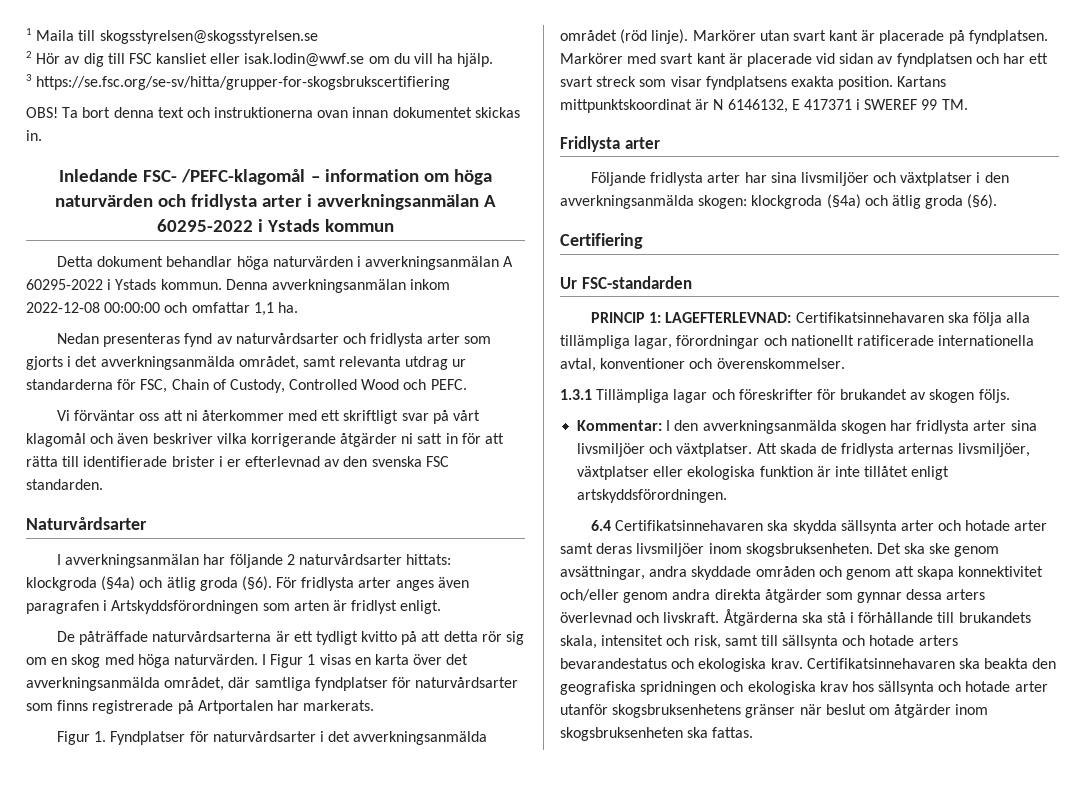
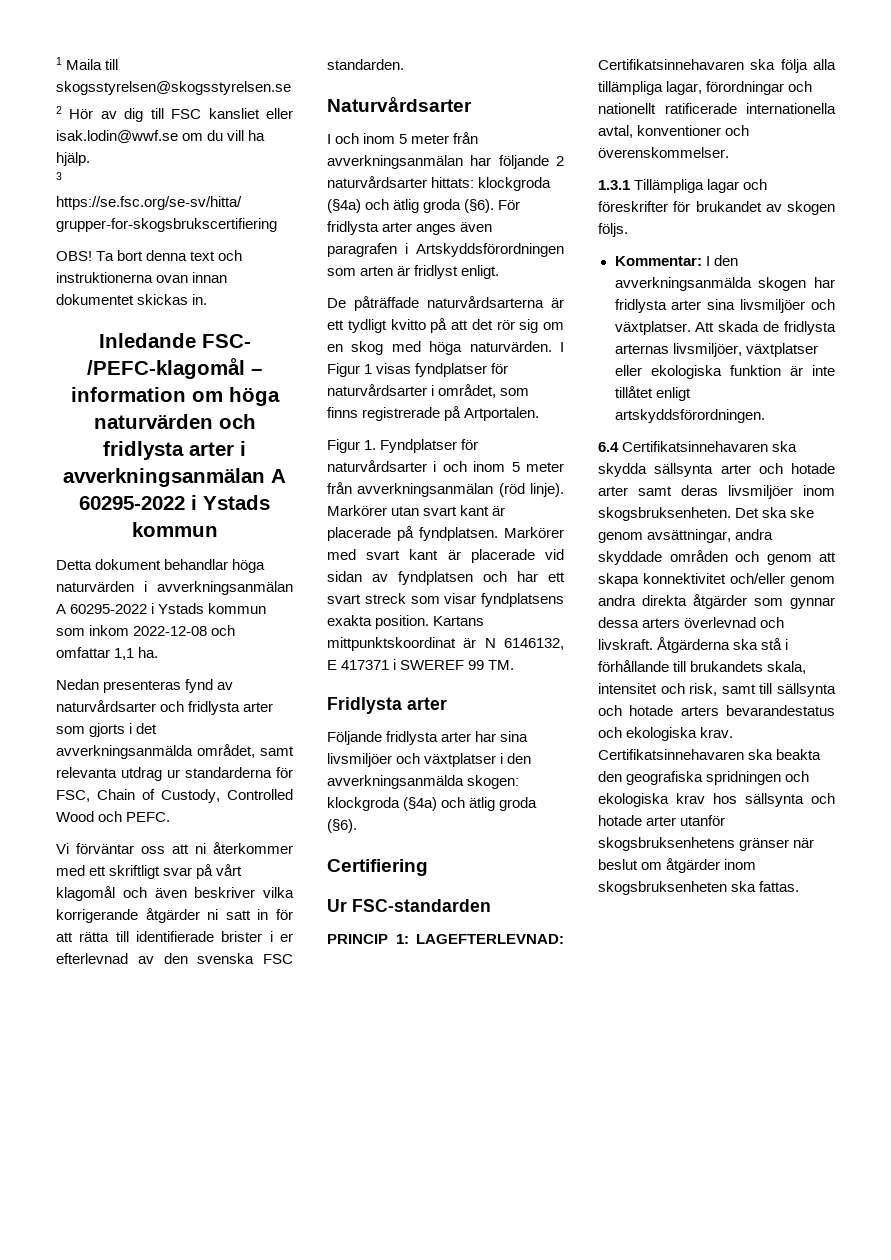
- Detta dokument behandlar höga naturvärden i avverkningsanmälan A 60295-2022 i Ystads kommun. Denna avverkningsanmälan inkom 2022-12-08 00:00:00 och omfattar 1,1 ha.
+ Detta dokument behandlar höga naturvärden i avverkningsanmälan A 60295-2022 i Ystads kommun som inkom 2022-12-08 och omfattar 1,1 ha.
- I avverkningsanmälan har följande 2 naturvårdsarter hittats: klockgroda (§4a) och ätlig groda (§6).
+ I och inom 5 meter från avverkningsanmälan har följande 2 naturvårdsarter hittats: klockgroda (§4a) och ätlig groda (§6).
- De påträffade naturvårdsarterna är ett tydligt kvitto på att detta rör sig om en skog med höga naturvärden.
+ De påträffade naturvårdsarterna är ett tydligt kvitto på att det rör sig om en skog med höga naturvärden.
- I Figur 1 visas en karta över det avverkningsanmälda området, där samtliga fyndplatser för naturvårdsarter som finns registrerade på Artportalen har markerats.
+ I Figur 1 visas fyndplatser för naturvårdsarter i området, som finns registrerade på Artportalen.
- Figur 1. Fyndplatser för naturvårdsarter i det avverkningsanmälda området (röd linje).
+ Figur 1. Fyndplatser för naturvårdsarter i och inom 5 meter från avverkningsanmälan (röd linje).

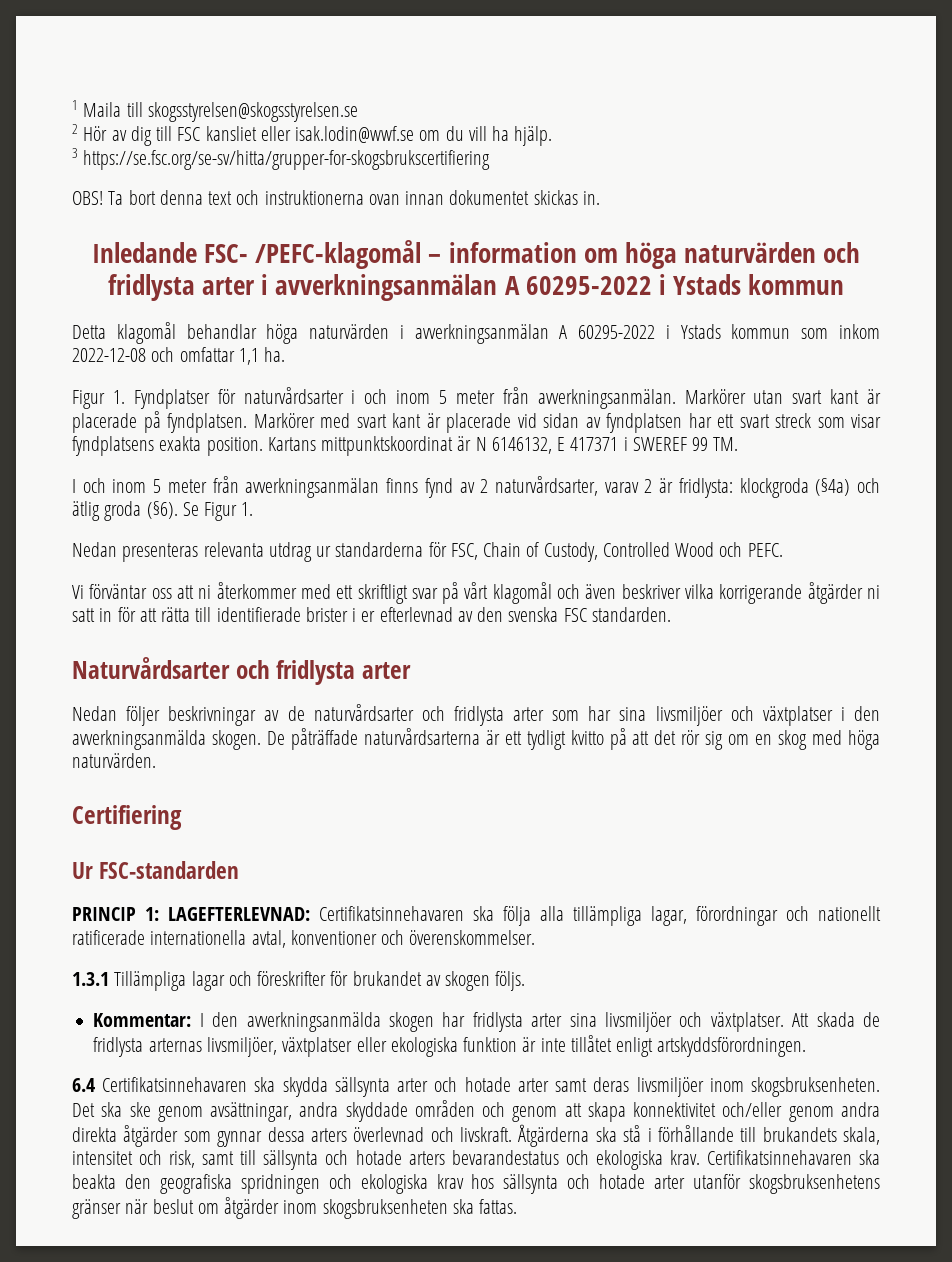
- Detta dokument behandlar höga naturvärden i avverkningsanmälan A 60295-2022 i Ystads kommun som inkom 2022-12-08 och omfattar 1,1 ha.
+ Detta klagomål behandlar höga naturvärden i avverkningsanmälan A 60295-2022 i Ystads kommun som inkom 2022-12-08 och omfattar 1,1 ha.
- Nedan presenteras fynd av naturvårdsarter och fridlysta arter som gjorts i det avverkningsanmälda området, samt relevanta utdrag ur standarderna för FSC, Chain of Custody, Controlled Wood och PEFC.
+ Figur 1. Fyndplatser för naturvårdsarter i och inom 5 meter från avverkningsanmälan. Markörer utan svart kant är placerade på fyndplatsen. Markörer med svart kant är placerade vid sidan av fyndplatsen har ett svart streck som visar fyndplatsens exakta position. Kartans mittpunktskoordinat är N 6146132, E 417371 i SWEREF 99 TM.
+ I och inom 5 meter från avverkningsanmälan finns fynd av 2 naturvårdsarter, varav 2 är fridlysta: klockgroda (§4a) och ätlig groda (§6). Se Figur 1.
+ Nedan presenteras relevanta utdrag ur standarderna för FSC, Chain of Custody, Controlled Wood och PEFC.
- Naturvårdsarter
- I och inom 5 meter från avverkningsanmälan har följande 2 naturvårdsarter hittats: klockgroda (§4a) och ätlig groda (§6). För fridlysta arter anges även paragrafen i Artskyddsförordningen som arten är fridlyst enligt.
- De påträffade naturvårdsarterna är ett tydligt kvitto på att det rör sig om en skog med höga naturvärden. I Figur 1 visas fyndplatser för naturvårdsarter i området, som finns registrerade på Artportalen.
- Figur 1. Fyndplatser för naturvårdsarter i och inom 5 meter från avverkningsanmälan (röd linje). Markörer utan svart kant är placerade på fyndplatsen. Markörer med svart kant är placerade vid sidan av fyndplatsen och har ett svart streck som visar fyndplatsens exakta position. Kartans mittpunktskoordinat är N 6146132, E 417371 i SWEREF 99 TM.
- Fridlysta arter
- Följande fridlysta arter har sina livsmiljöer och växtplatser i den avverkningsanmälda skogen: klockgroda (§4a) och ätlig groda (§6).
+ Naturvårdsarter och fridlysta arter
+ Nedan följer beskrivningar av de naturvårdsarter och fridlysta arter som har sina livsmiljöer och växtplatser i den avverkningsanmälda skogen. De påträffade naturvårdsarterna är ett tydligt kvitto på att det rör sig om en skog med höga naturvärden.

